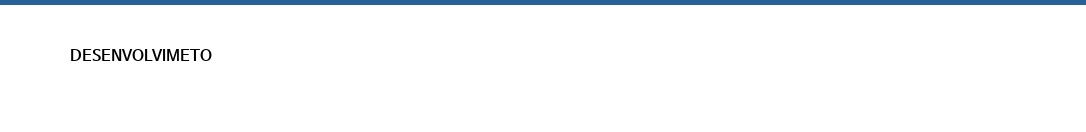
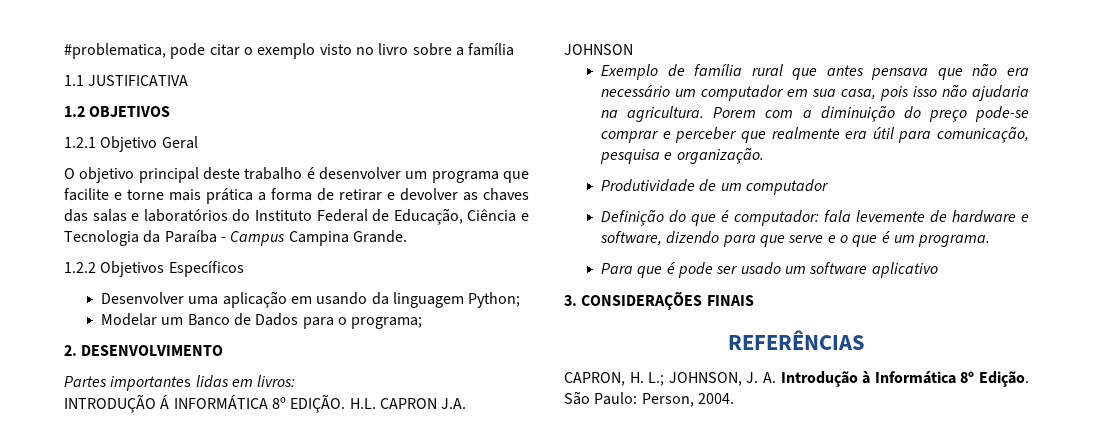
- DESENVOLVIMETO
+ #problematica, pode citar o exemplo visto no livro sobre a família
+ 1.1 JUSTIFICATIVA
+ 1.2 OBJETIVOS
+ 1.2.1 Objetivo Geral
+ O objetivo principal deste trabalho é desenvolver um programa que facilite e torne mais prática a forma de retirar e devolver as chaves das salas e laboratórios do Instituto Federal de Educação, Ciência e Tecnologia da Paraíba - Campus Campina Grande.
+ 1.2.2 Objetivos Específicos
+ Desenvolver uma aplicação em usando da linguagem Python;
+ Modelar um Banco de Dados para o programa;
+ 2. DESENVOLVIMENTO
+ Partes importantes lidas em livros:
+ INTRODUÇÃO Á INFORMÁTICA 8º EDIÇÃO. H.L. CAPRON J.A. JOHNSON
+ Exemplo de família rural que antes pensava que não era necessário um computador em sua casa, pois isso não ajudaria na agricultura. Porem com a diminuição do preço pode-se comprar e perceber que realmente era útil para comunicação, pesquisa e organização.
+ Produtividade de um computador
+ Definição do que é computador: fala levemente de hardware e software, dizendo para que serve e o que é um programa.
+ Para que é pode ser usado um software aplicativo
+ 3. CONSIDERAÇÕES FINAIS
+ REFERÊNCIAS
+ CAPRON, H. L.; JOHNSON, J. A. Introdução à Informática 8º Edição. São Paulo: Person, 2004.

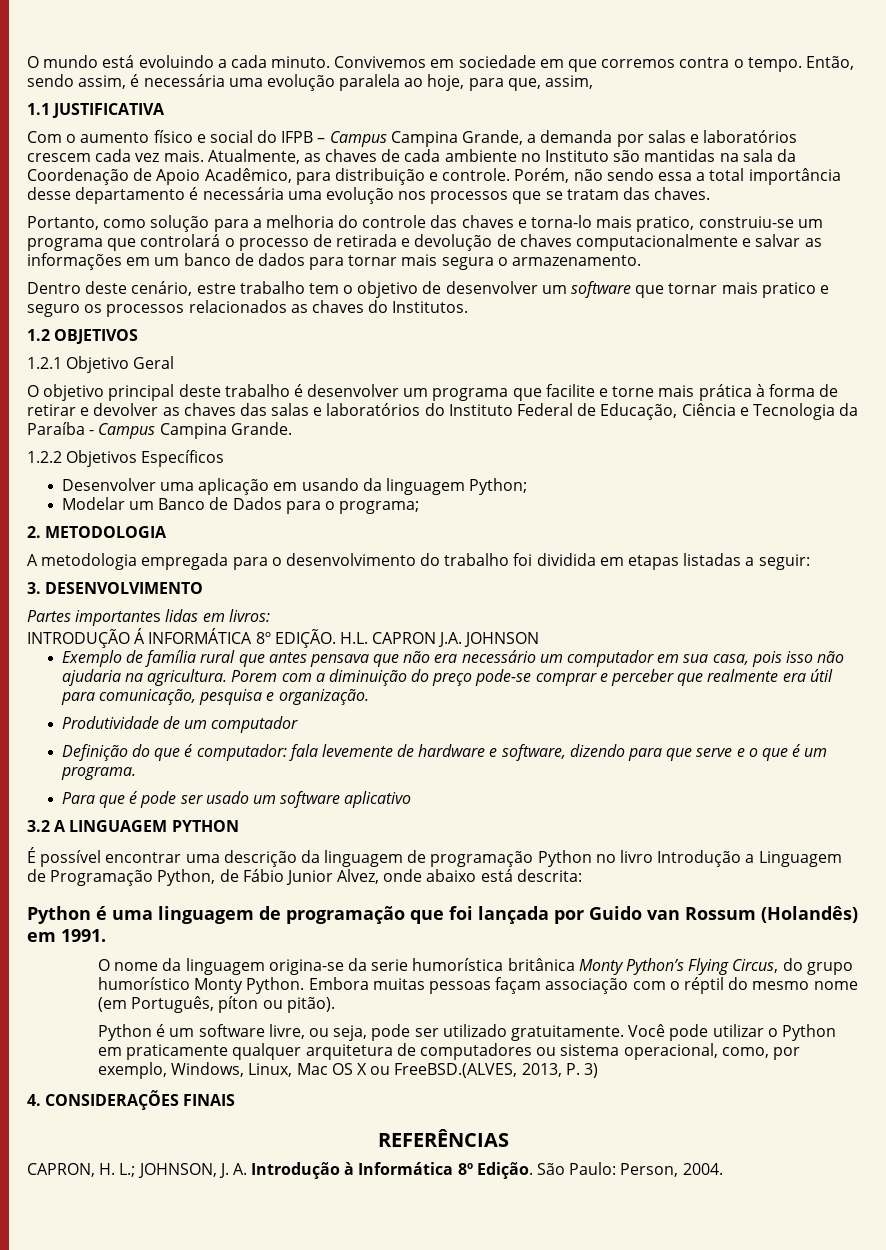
- #problematica, pode citar o exemplo visto no livro sobre a família
+ O mundo está evoluindo a cada minuto. Convivemos em sociedade em que corremos contra o tempo. Então, sendo assim, é necessária uma evolução paralela ao hoje, para que, assim,
  1.1 JUSTIFICATIVA
+ Com o aumento físico e social do IFPB – Campus Campina Grande, a demanda por salas e laboratórios crescem cada vez mais. Atualmente, as chaves de cada ambiente no Instituto são mantidas na sala da Coordenação de Apoio Acadêmico, para distribuição e controle. Porém, não sendo essa a total importância desse departamento é necessária uma evolução nos processos que se tratam das chaves.
+ Portanto, como solução para a melhoria do controle das chaves e torna-lo mais pratico, construiu-se um programa que controlará o processo de retirada e devolução de chaves computacionalmente e salvar as informações em um banco de dados para tornar mais segura o armazenamento.
+ Dentro deste cenário, estre trabalho tem o objetivo de desenvolver um software que tornar mais pratico e seguro os processos relacionados as chaves do Institutos.
- O objetivo principal deste trabalho é desenvolver um programa que facilite e torne mais prática a forma de retirar e devolver as chaves das salas e laboratórios do Instituto Federal de Educação, Ciência e Tecnologia da Paraíba - Campus Campina Grande.
+ O objetivo principal deste trabalho é desenvolver um programa que facilite e torne mais prática à forma de retirar e devolver as chaves das salas e laboratórios do Instituto Federal de Educação, Ciência e Tecnologia da Paraíba - Campus Campina Grande.
- 2. DESENVOLVIMENTO
+ 2. METODOLOGIA
+ A metodologia empregada para o desenvolvimento do trabalho foi dividida em etapas listadas a seguir:
+ 3. DESENVOLVIMENTO
- 3. CONSIDERAÇÕES FINAIS
+ 3.2 A LINGUAGEM PYTHON
+ É possível encontrar uma descrição da linguagem de programação Python no livro Introdução a Linguagem de Programação Python, de Fábio Junior Alvez, onde abaixo está descrita:
+ Python é uma linguagem de programação que foi lançada por Guido van Rossum (Holandês) em 1991.
+ O nome da linguagem origina-se da serie humorística britânica Monty Python’s Flying Circus, do grupo humorístico Monty Python. Embora muitas pessoas façam associação com o réptil do mesmo nome (em Português, píton ou pitão).
+ Python é um software livre, ou seja, pode ser utilizado gratuitamente. Você pode utilizar o Python em praticamente qualquer arquitetura de computadores ou sistema operacional, como, por exemplo, Windows, Linux, Mac OS X ou FreeBSD.(ALVES, 2013, P. 3)
+ 4. CONSIDERAÇÕES FINAIS

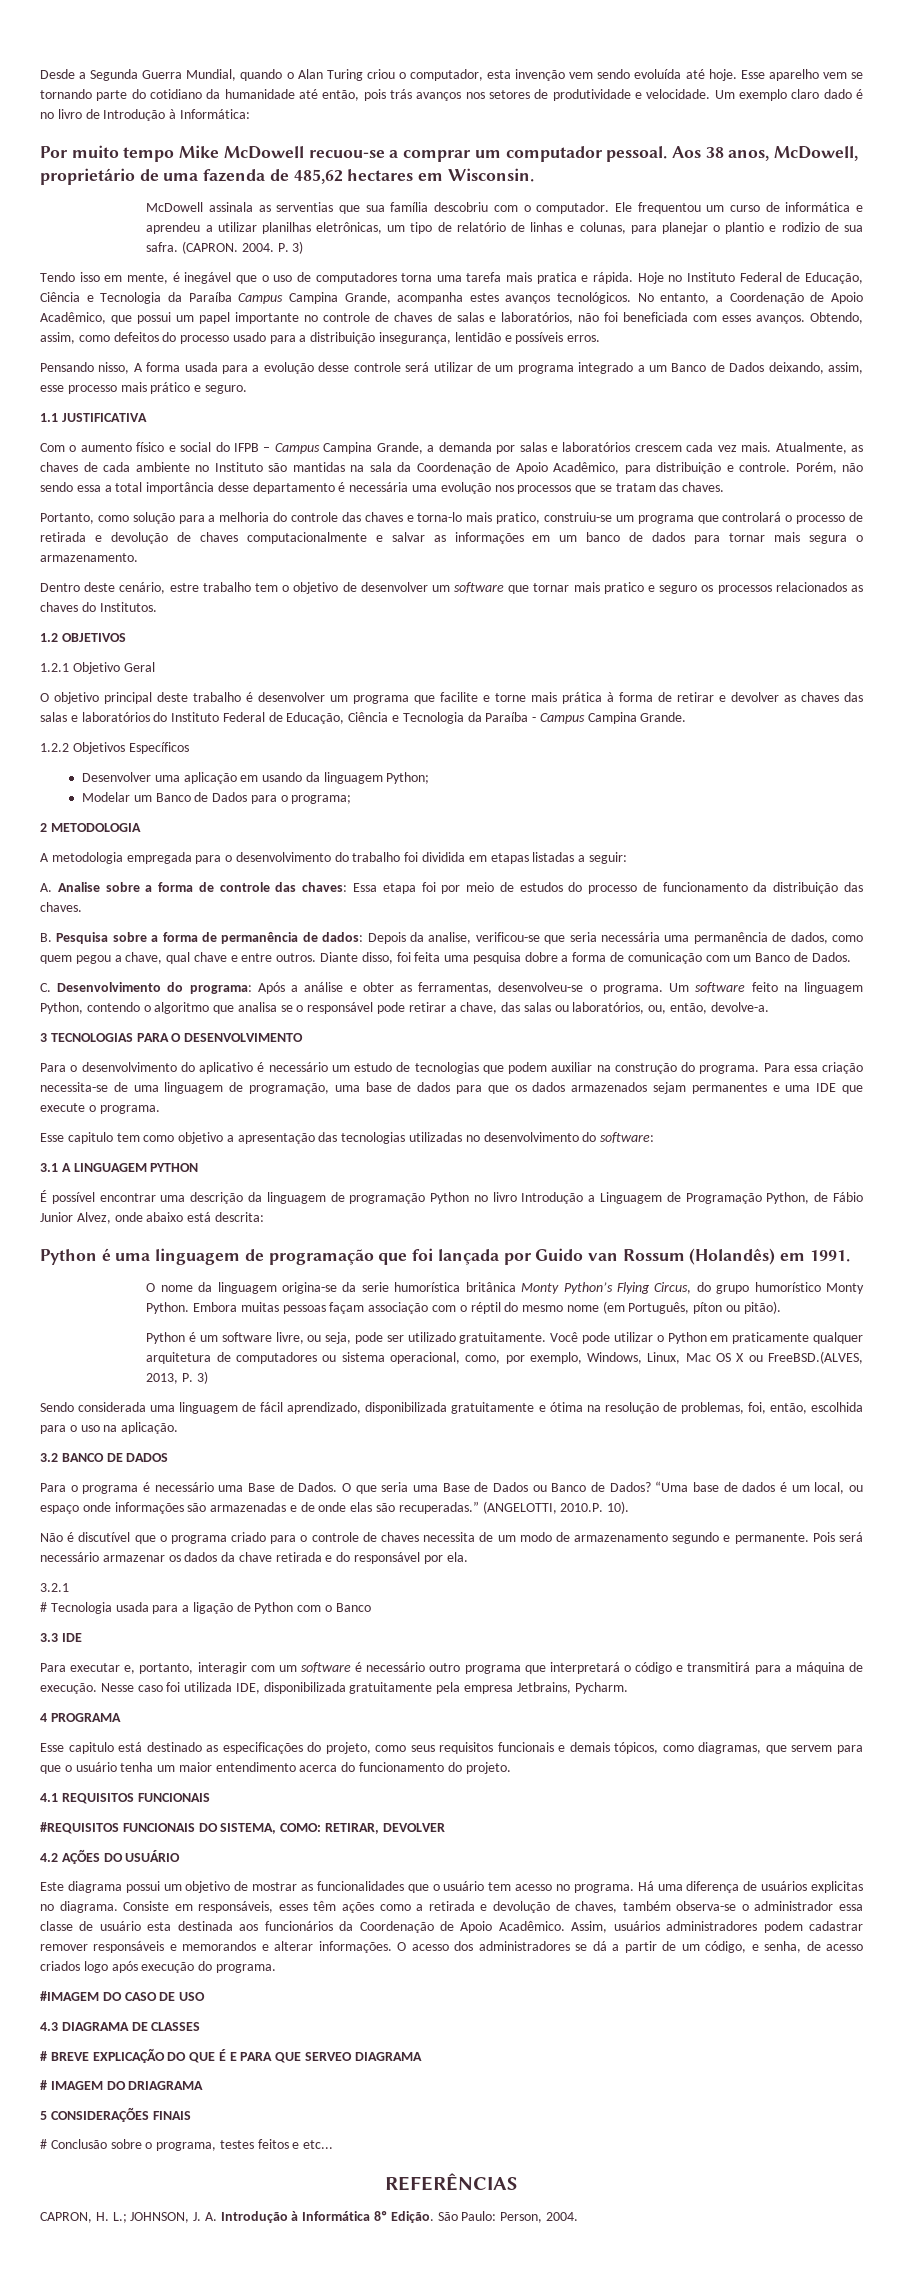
- O mundo está evoluindo a cada minuto. Convivemos em sociedade em que corremos contra o tempo. Então, sendo assim, é necessária uma evolução paralela ao hoje, para que, assim,
+ Desde a Segunda Guerra Mundial, quando o Alan Turing criou o computador, esta invenção vem sendo evoluída até hoje. Esse aparelho vem se tornando parte do cotidiano da humanidade até então, pois trás avanços nos setores de produtividade e velocidade. Um exemplo claro dado é no livro de Introdução à Informática:
+ Por muito tempo Mike McDowell recuou-se a comprar um computador pessoal. Aos 38 anos, McDowell, proprietário de uma fazenda de 485,62 hectares em Wisconsin.
+ McDowell assinala as serventias que sua família descobriu com o computador. Ele frequentou um curso de informática e aprendeu a utilizar planilhas eletrônicas, um tipo de relatório de linhas e colunas, para planejar o plantio e rodizio de sua safra. (CAPRON. 2004. P. 3)
+ Tendo isso em mente, é inegável que o uso de computadores torna uma tarefa mais pratica e rápida. Hoje no Instituto Federal de Educação, Ciência e Tecnologia da Paraíba Campus Campina Grande, acompanha estes avanços tecnológicos. No entanto, a Coordenação de Apoio Acadêmico, que possui um papel importante no controle de chaves de salas e laboratórios, não foi beneficiada com esses avanços. Obtendo, assim, como defeitos do processo usado para a distribuição insegurança, lentidão e possíveis erros.
+ Pensando nisso, A forma usada para a evolução desse controle será utilizar de um programa integrado a um Banco de Dados deixando, assim, esse processo mais prático e seguro.
- 2. METODOLOGIA
+ 2 METODOLOGIA
- 3. DESENVOLVIMENTO
- Partes importantes lidas em livros:
- INTRODUÇÃO Á INFORMÁTICA 8º EDIÇÃO. H.L. CAPRON J.A. JOHNSON
- Exemplo de família rural que antes pensava que não era necessário um computador em sua casa, pois isso não ajudaria na agricultura. Porem com a diminuição do preço pode-se comprar e perceber que realmente era útil para comunicação, pesquisa e organização.
- Produtividade de um computador
- Definição do que é computador: fala levemente de hardware e software, dizendo para que serve e o que é um programa.
- Para que é pode ser usado um software aplicativo
- 3.2 A LINGUAGEM PYTHON
+ A. Analise sobre a forma de controle das chaves: Essa etapa foi por meio de estudos do processo de funcionamento da distribuição das chaves.
+ B. Pesquisa sobre a forma de permanência de dados: Depois da analise, verificou-se que seria necessária uma permanência de dados, como quem pegou a chave, qual chave e entre outros. Diante disso, foi feita uma pesquisa dobre a forma de comunicação com um Banco de Dados.
+ C. Desenvolvimento do programa: Após a análise e obter as ferramentas, desenvolveu-se o programa. Um software feito na linguagem Python, contendo o algoritmo que analisa se o responsável pode retirar a chave, das salas ou laboratórios, ou, então, devolve-a.
+ 3 TECNOLOGIAS PARA O DESENVOLVIMENTO
+ Para o desenvolvimento do aplicativo é necessário um estudo de tecnologias que podem auxiliar na construção do programa. Para essa criação necessita-se de uma linguagem de programação, uma base de dados para que os dados armazenados sejam permanentes e uma IDE que execute o programa.
+ Esse capitulo tem como objetivo a apresentação das tecnologias utilizadas no desenvolvimento do software:
+ 3.1 A LINGUAGEM PYTHON
- 4. CONSIDERAÇÕES FINAIS
+ Sendo considerada uma linguagem de fácil aprendizado, disponibilizada gratuitamente e ótima na resolução de problemas, foi, então, escolhida para o uso na aplicação.
+ 3.2 BANCO DE DADOS
+ Para o programa é necessário uma Base de Dados. O que seria uma Base de Dados ou Banco de Dados? “Uma base de dados é um local, ou espaço onde informações são armazenadas e de onde elas são recuperadas.” (ANGELOTTI, 2010.P. 10).
+ Não é discutível que o programa criado para o controle de chaves necessita de um modo de armazenamento segundo e permanente. Pois será necessário armazenar os dados da chave retirada e do responsável por ela.
+ 3.2.1
+ # Tecnologia usada para a ligação de Python com o Banco
+ 3.3 IDE
+ Para executar e, portanto, interagir com um software é necessário outro programa que interpretará o código e transmitirá para a máquina de execução. Nesse caso foi utilizada IDE, disponibilizada gratuitamente pela empresa Jetbrains, Pycharm.
+ 4 PROGRAMA
+ Esse capitulo está destinado as especificações do projeto, como seus requisitos funcionais e demais tópicos, como diagramas, que servem para que o usuário tenha um maior entendimento acerca do funcionamento do projeto.
+ 4.1 REQUISITOS FUNCIONAIS
+ #REQUISITOS FUNCIONAIS DO SISTEMA, COMO: RETIRAR, DEVOLVER
+ 4.2 AÇÕES DO USUÁRIO
+ Este diagrama possui um objetivo de mostrar as funcionalidades que o usuário tem acesso no programa. Há uma diferença de usuários explicitas no diagrama. Consiste em responsáveis, esses têm ações como a retirada e devolução de chaves, também observa-se o administrador essa classe de usuário esta destinada aos funcionários da Coordenação de Apoio Acadêmico. Assim, usuários administradores podem cadastrar remover responsáveis e memorandos e alterar informações. O acesso dos administradores se dá a partir de um código, e senha, de acesso criados logo após execução do programa.
+ #IMAGEM DO CASO DE USO
+ 4.3 DIAGRAMA DE CLASSES
+ # BREVE EXPLICAÇÃO DO QUE É E PARA QUE SERVEO DIAGRAMA
+ # IMAGEM DO DRIAGRAMA
+ 5 CONSIDERAÇÕES FINAIS
+ # Conclusão sobre o programa, testes feitos e etc...

